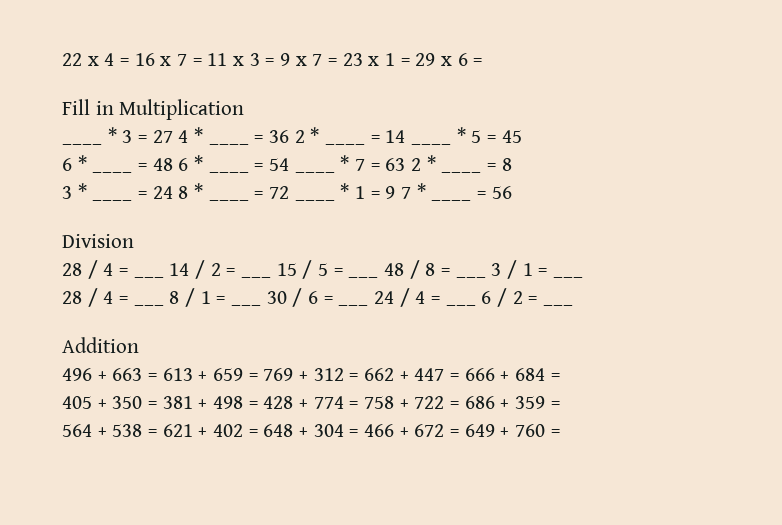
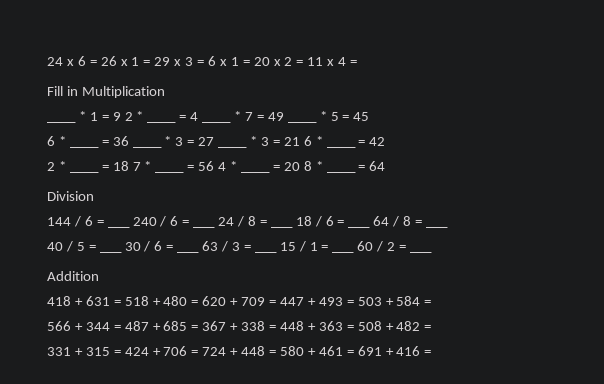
- 22 x 4 = 16 x 7 = 11 x 3 = 9 x 7 = 23 x 1 = 29 x 6 =
+ 24 x 6 = 26 x 1 = 29 x 3 = 6 x 1 = 20 x 2 = 11 x 4 =
- ____ * 3 = 27 4 * ____ = 36 2 * ____ = 14 ____ * 5 = 45
+ ____ * 1 = 9 2 * ____ = 4 ____ * 7 = 49 ____ * 5 = 45
- 6 * ____ = 48 6 * ____ = 54 ____ * 7 = 63 2 * ____ = 8
- 3 * ____ = 24 8 * ____ = 72 ____ * 1 = 9 7 * ____ = 56
+ 6 * ____ = 36 ____ * 3 = 27 ____ * 3 = 21 6 * ____ = 42
+ 2 * ____ = 18 7 * ____ = 56 4 * ____ = 20 8 * ____ = 64
  Division
- 28 / 4 = ___ 14 / 2 = ___ 15 / 5 = ___ 48 / 8 = ___ 3 / 1 = ___
- 28 / 4 = ___ 8 / 1 = ___ 30 / 6 = ___ 24 / 4 = ___ 6 / 2 = ___
+ 144 / 6 = ___ 240 / 6 = ___ 24 / 8 = ___ 18 / 6 = ___ 64 / 8 = ___
+ 40 / 5 = ___ 30 / 6 = ___ 63 / 3 = ___ 15 / 1 = ___ 60 / 2 = ___
- 496 + 663 = 613 + 659 = 769 + 312 = 662 + 447 = 666 + 684 =
- 405 + 350 = 381 + 498 = 428 + 774 = 758 + 722 = 686 + 359 =
- 564 + 538 = 621 + 402 = 648 + 304 = 466 + 672 = 649 + 760 =
+ 418 + 631 = 518 + 480 = 620 + 709 = 447 + 493 = 503 + 584 =
+ 566 + 344 = 487 + 685 = 367 + 338 = 448 + 363 = 508 + 482 =
+ 331 + 315 = 424 + 706 = 724 + 448 = 580 + 461 = 691 + 416 =

